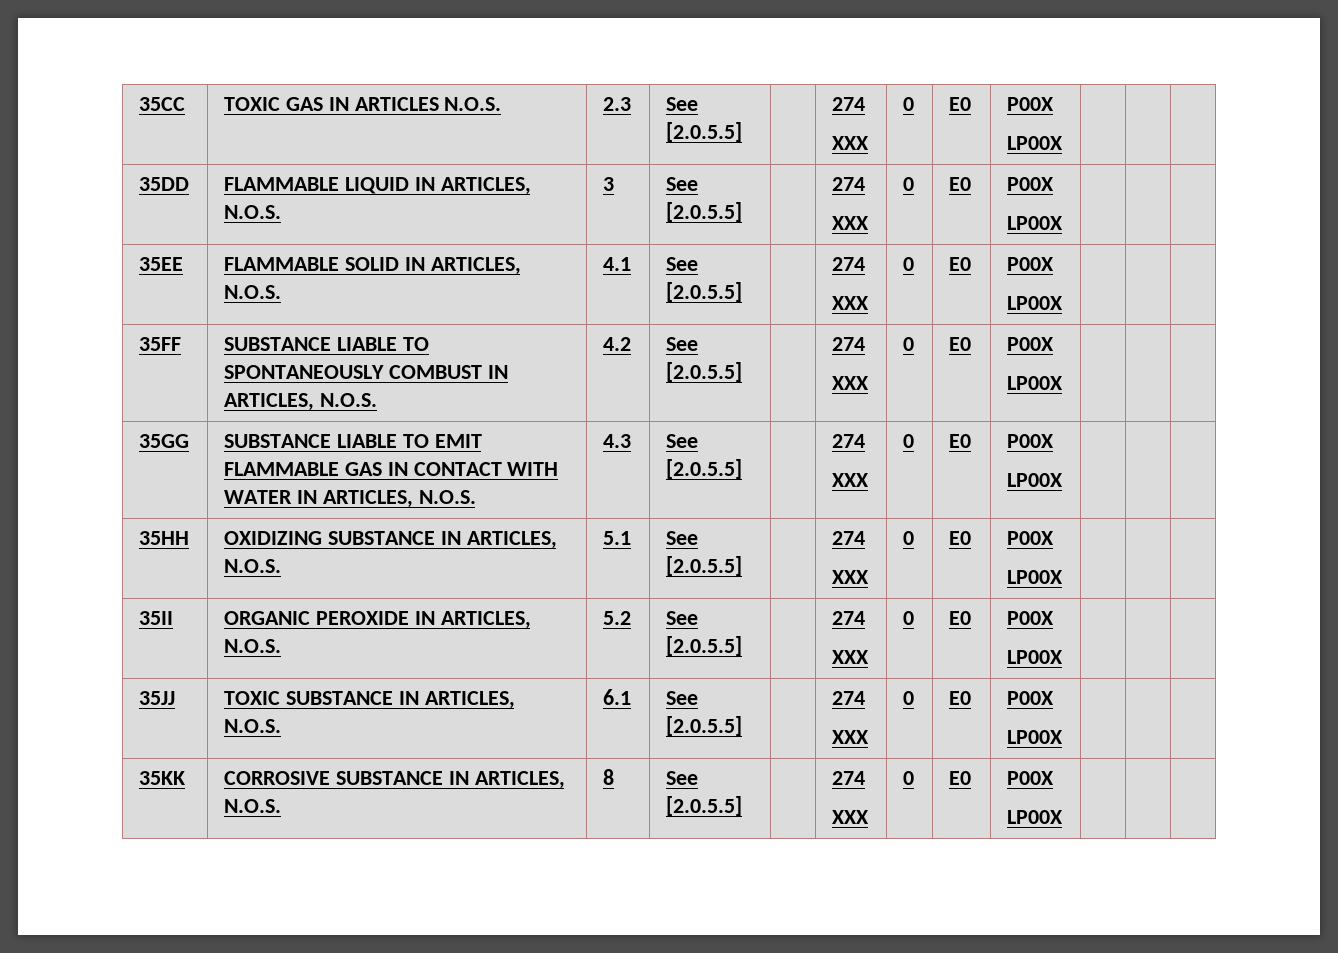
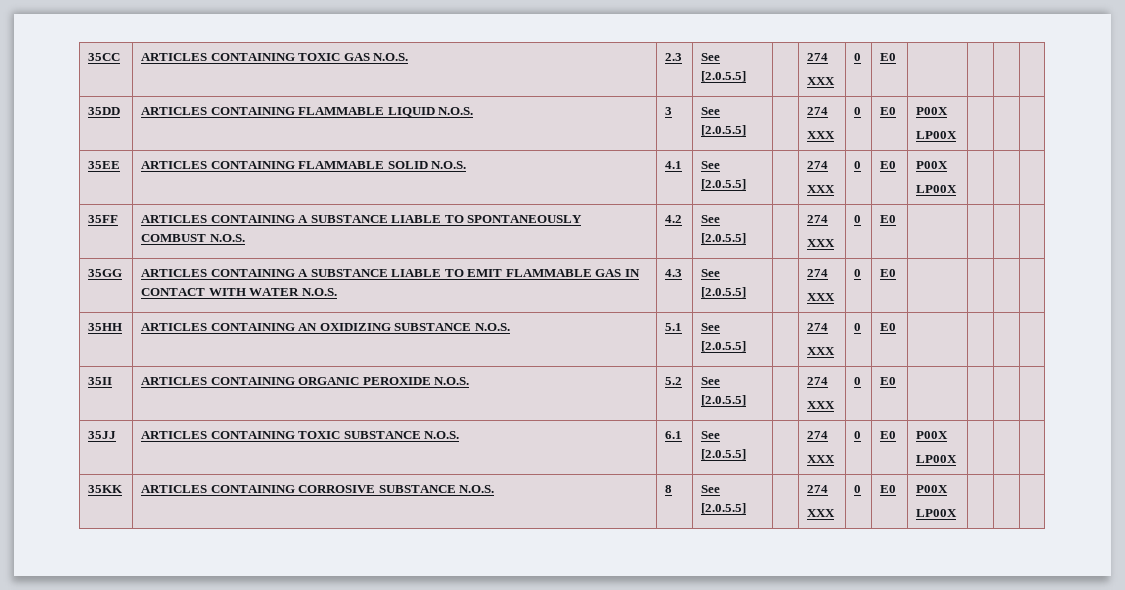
- 35CC | TOXIC GAS IN ARTICLES N.O.S. | 2.3 | See [2.0.5.5] | | 274
- XXX | 0 | E0 | P00X
- LP00X | | |
+ 35CC | ARTICLES CONTAINING TOXIC GAS N.O.S. | 2.3 | See [2.0.5.5] | | 274
+ XXX | 0 | E0 | | | |
- 35DD | FLAMMABLE LIQUID IN ARTICLES, N.O.S. | 3 | See [2.0.5.5] | | 274
+ 35DD | ARTICLES CONTAINING FLAMMABLE LIQUID N.O.S. | 3 | See [2.0.5.5] | | 274
- 35EE | FLAMMABLE SOLID IN ARTICLES, N.O.S. | 4.1 | See [2.0.5.5] | | 274
+ 35EE | ARTICLES CONTAINING FLAMMABLE SOLID N.O.S. | 4.1 | See [2.0.5.5] | | 274
- 35FF | SUBSTANCE LIABLE TO SPONTANEOUSLY COMBUST IN ARTICLES, N.O.S. | 4.2 | See [2.0.5.5] | | 274
- XXX | 0 | E0 | P00X
- LP00X | | |
+ 35FF | ARTICLES CONTAINING A SUBSTANCE LIABLE TO SPONTANEOUSLY COMBUST N.O.S. | 4.2 | See [2.0.5.5] | | 274
+ XXX | 0 | E0 | | | |
- 35GG | SUBSTANCE LIABLE TO EMIT FLAMMABLE GAS IN CONTACT WITH WATER IN ARTICLES, N.O.S. | 4.3 | See [2.0.5.5] | | 274
- XXX | 0 | E0 | P00X
- LP00X | | |
+ 35GG | ARTICLES CONTAINING A SUBSTANCE LIABLE TO EMIT FLAMMABLE GAS IN CONTACT WITH WATER N.O.S. | 4.3 | See [2.0.5.5] | | 274
+ XXX | 0 | E0 | | | |
- 35HH | OXIDIZING SUBSTANCE IN ARTICLES, N.O.S. | 5.1 | See [2.0.5.5] | | 274
- XXX | 0 | E0 | P00X
- LP00X | | |
+ 35HH | ARTICLES CONTAINING AN OXIDIZING SUBSTANCE N.O.S. | 5.1 | See [2.0.5.5] | | 274
+ XXX | 0 | E0 | | | |
- 35II | ORGANIC PEROXIDE IN ARTICLES, N.O.S. | 5.2 | See [2.0.5.5] | | 274
- XXX | 0 | E0 | P00X
- LP00X | | |
+ 35II | ARTICLES CONTAINING ORGANIC PEROXIDE N.O.S. | 5.2 | See [2.0.5.5] | | 274
+ XXX | 0 | E0 | | | |
- 35JJ | TOXIC SUBSTANCE IN ARTICLES, N.O.S. | 6.1 | See [2.0.5.5] | | 274
+ 35JJ | ARTICLES CONTAINING TOXIC SUBSTANCE N.O.S. | 6.1 | See [2.0.5.5] | | 274
- 35KK | CORROSIVE SUBSTANCE IN ARTICLES, N.O.S. | 8 | See [2.0.5.5] | | 274
+ 35KK | ARTICLES CONTAINING CORROSIVE SUBSTANCE N.O.S. | 8 | See [2.0.5.5] | | 274

